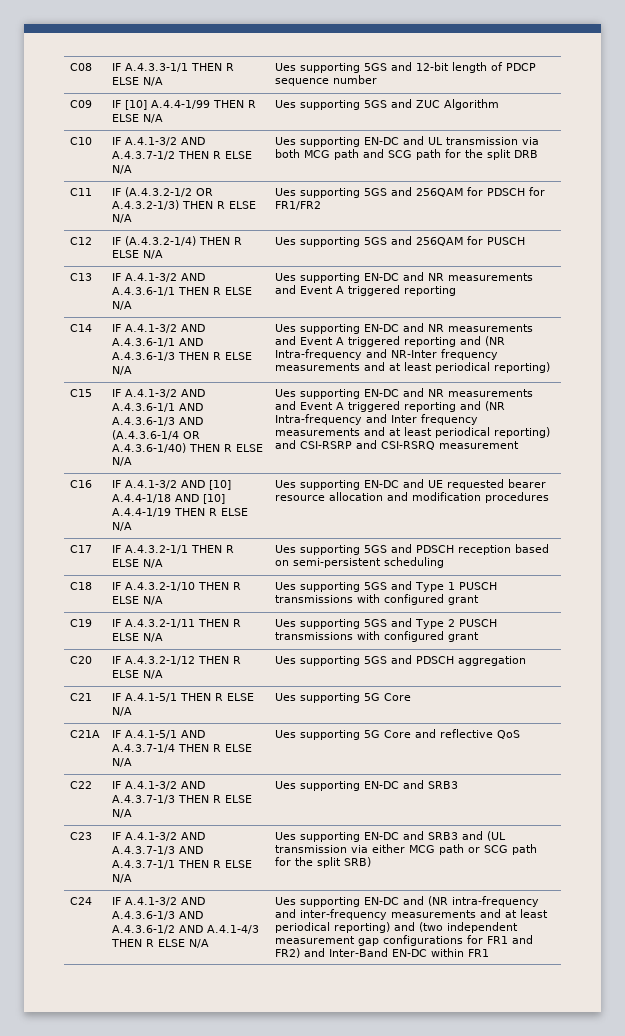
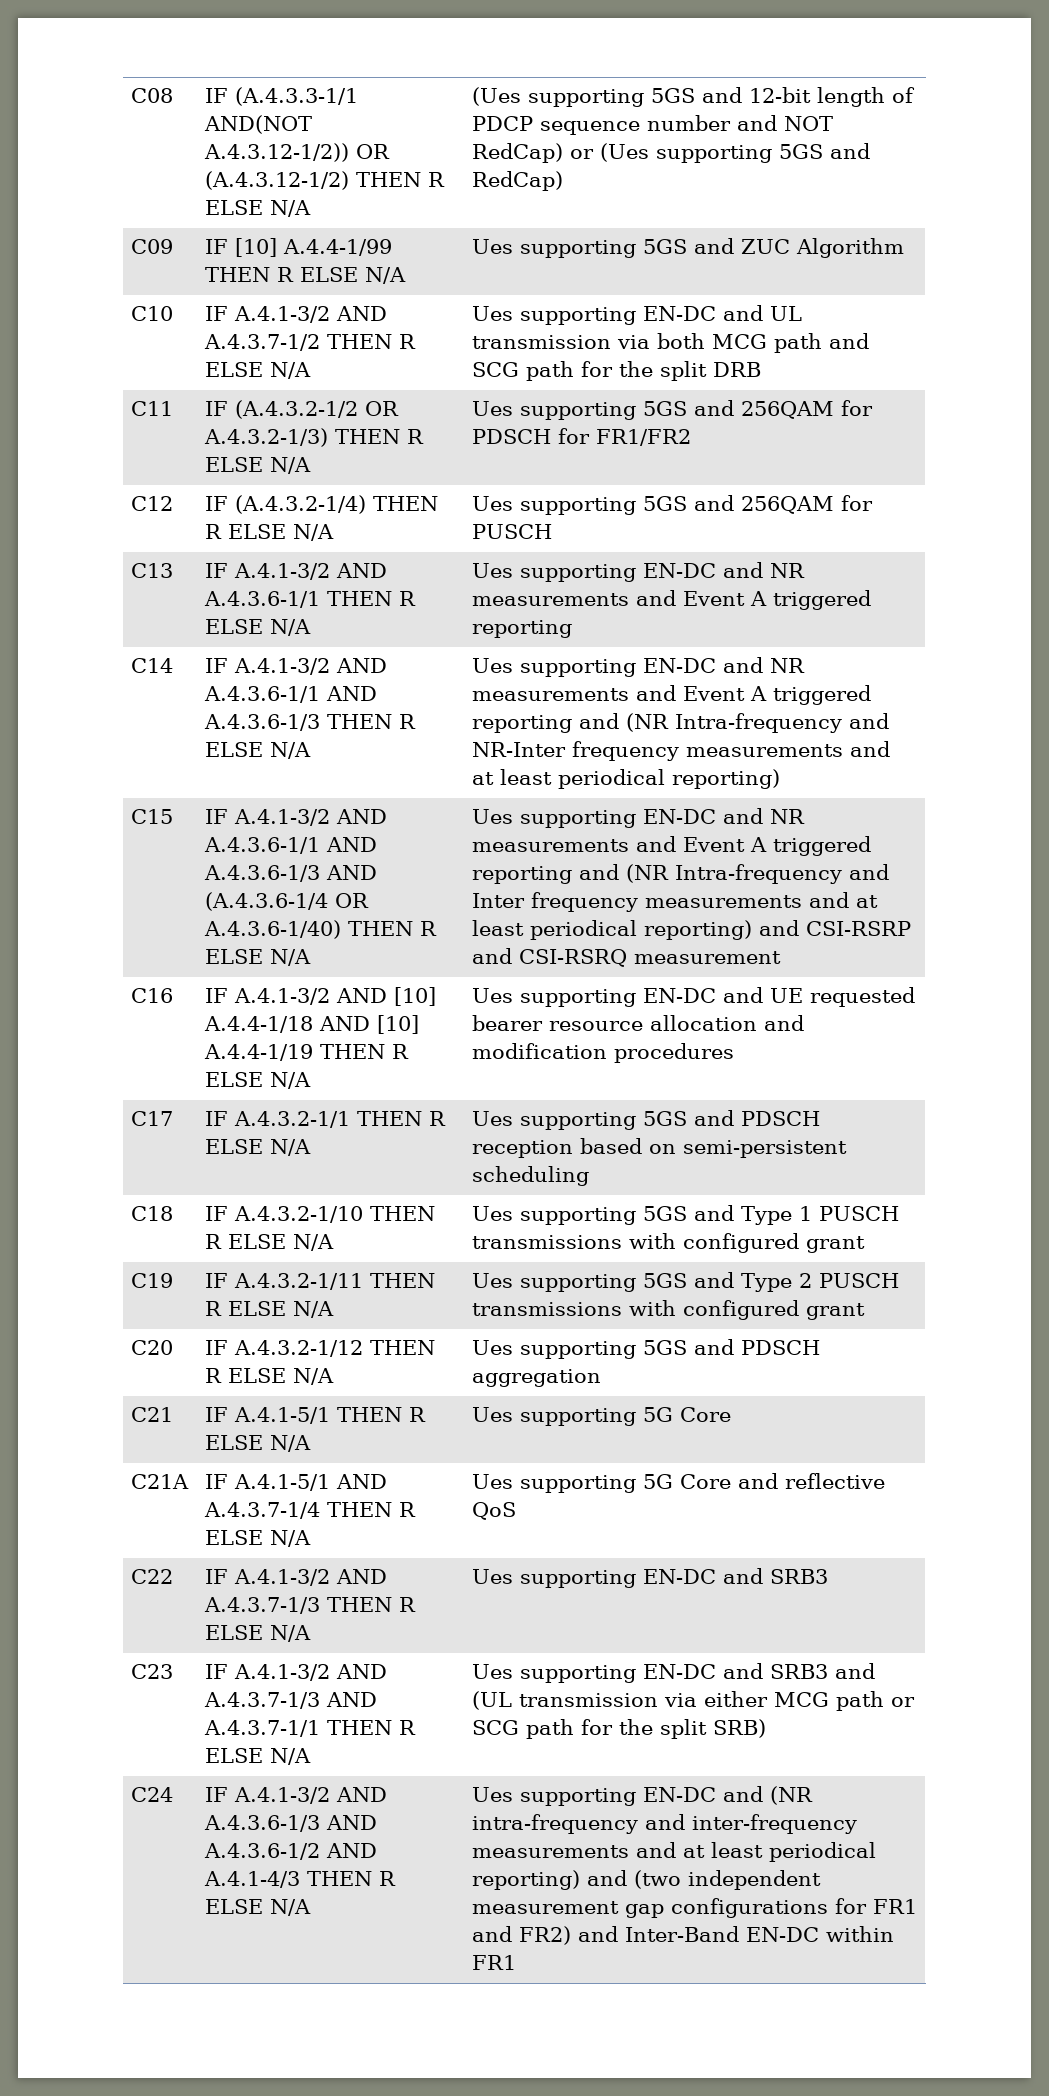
- C08 | IF A.4.3.3-1/1 THEN R ELSE N/A | Ues supporting 5GS and 12-bit length of PDCP sequence number
+ C08 | IF (A.4.3.3-1/1 AND(NOT A.4.3.12-1/2)) OR (A.4.3.12-1/2) THEN R ELSE N/A | (Ues supporting 5GS and 12-bit length of PDCP sequence number and NOT RedCap) or (Ues supporting 5GS and RedCap)

